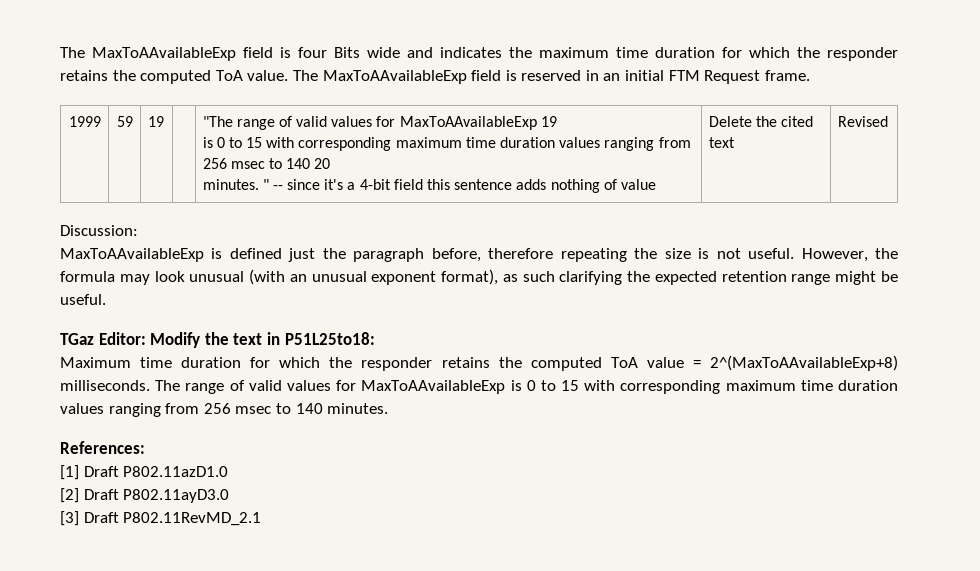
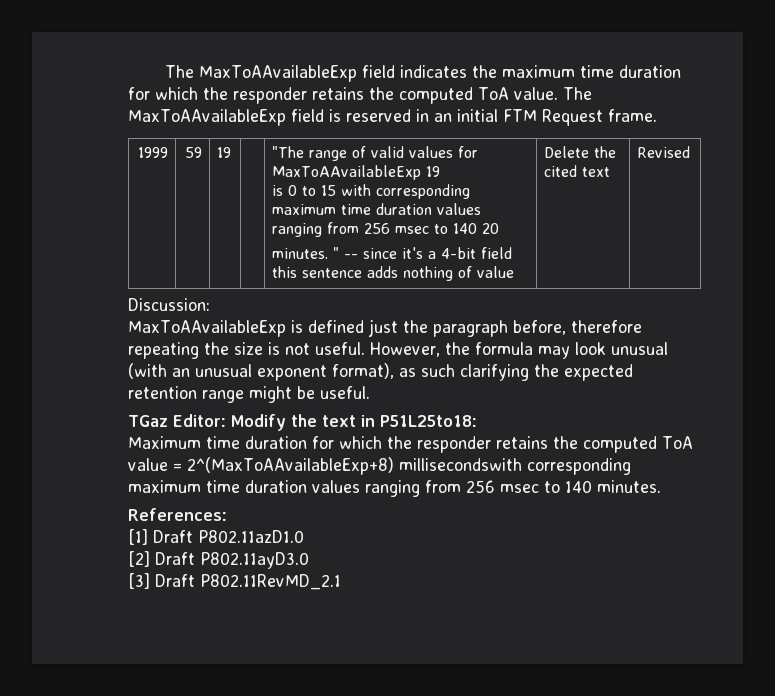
- The MaxToAAvailableExp field is four Bits wide and indicates the maximum time duration for which the responder retains the computed ToA value.
+ The MaxToAAvailableExp field indicates the maximum time duration for which the responder retains the computed ToA value.
- Maximum time duration for which the responder retains the computed ToA value = 2^(MaxToAAvailableExp+8) milliseconds. The range of valid values for MaxToAAvailableExp is 0 to 15 with corresponding maximum time duration values ranging from 256 msec to 140 minutes.
+ Maximum time duration for which the responder retains the computed ToA value = 2^(MaxToAAvailableExp+8) millisecondswith corresponding maximum time duration values ranging from 256 msec to 140 minutes.

